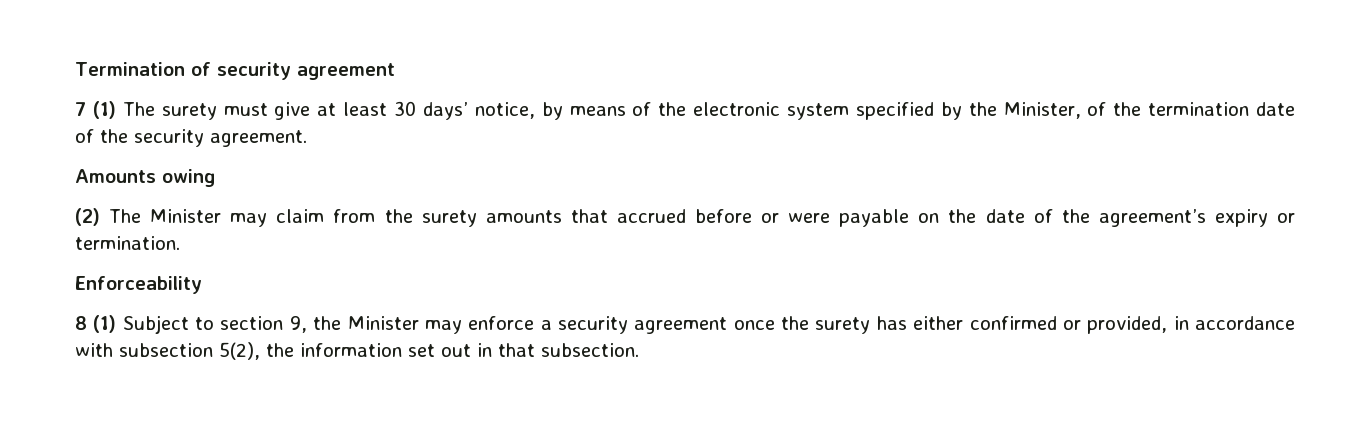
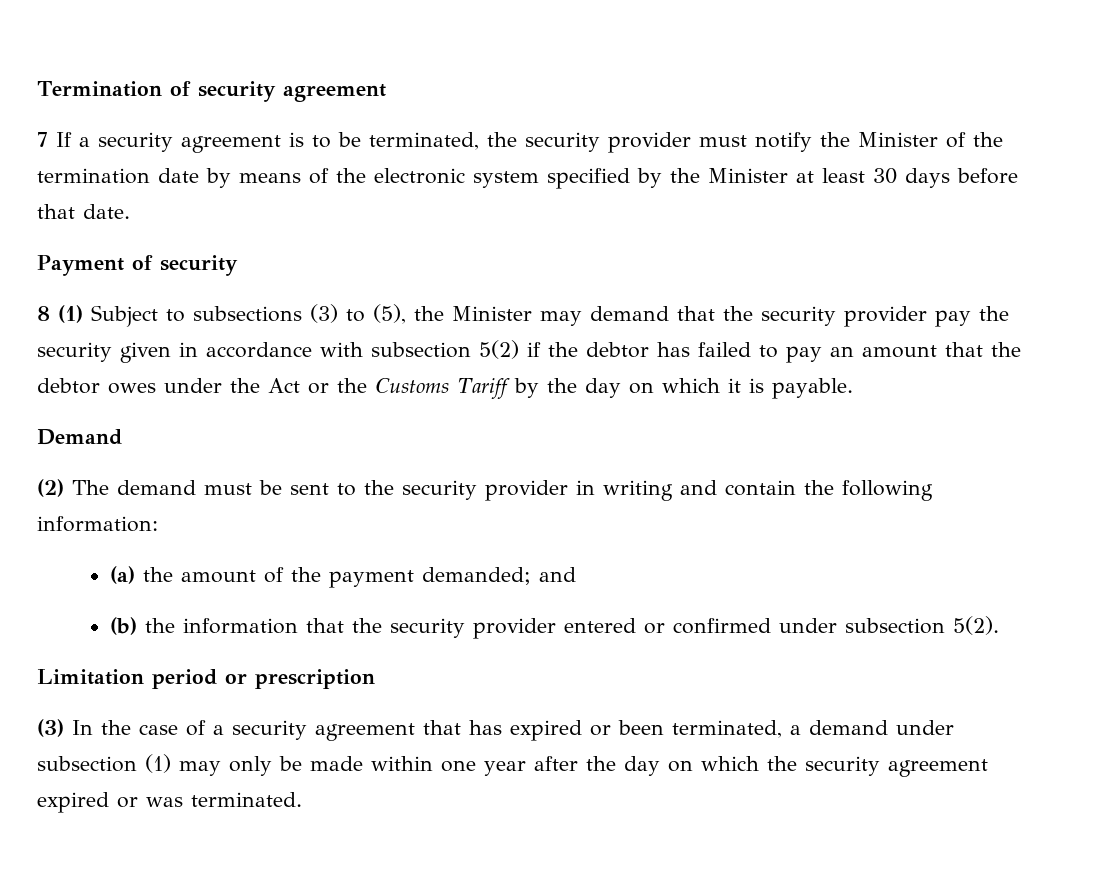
- 7 (1) The surety must give at least 30 days’ notice, by means of the electronic system specified by the Minister, of the termination date of the security agreement.
- Amounts owing
- (2) The Minister may claim from the surety amounts that accrued before or were payable on the date of the agreement’s expiry or termination.
- Enforceability
- 8 (1) Subject to section 9, the Minister may enforce a security agreement once the surety has either confirmed or provided, in accordance with subsection 5(2), the information set out in that subsection.
+ 7 If a security agreement is to be terminated, the security provider must notify the Minister of the termination date by means of the electronic system specified by the Minister at least 30 days before that date.
+ Payment of security
+ 8 (1) Subject to subsections (3) to (5), the Minister may demand that the security provider pay the security given in accordance with subsection 5(2) if the debtor has failed to pay an amount that the debtor owes under the Act or the Customs Tariff by the day on which it is payable.
+ Demand
+ (2) The demand must be sent to the security provider in writing and contain the following information:
+ (a) the amount of the payment demanded; and
+ (b) the information that the security provider entered or confirmed under subsection 5(2).
+ Limitation period or prescription
+ (3) In the case of a security agreement that has expired or been terminated, a demand under subsection (1) may only be made within one year after the day on which the security agreement expired or was terminated.

